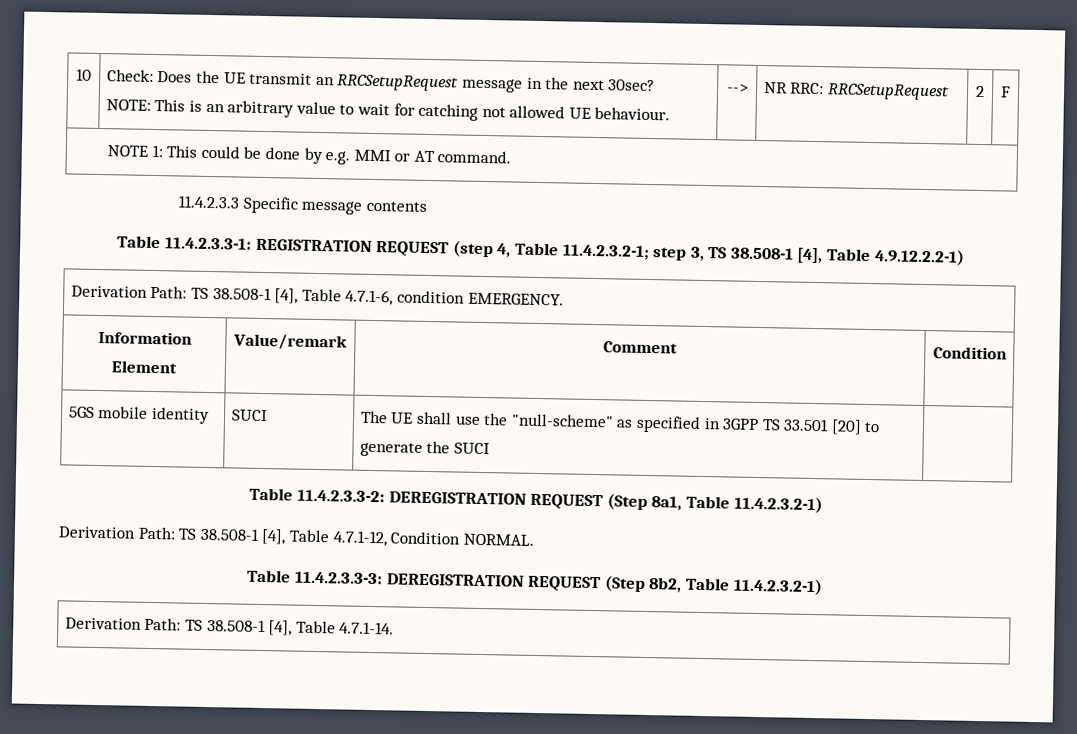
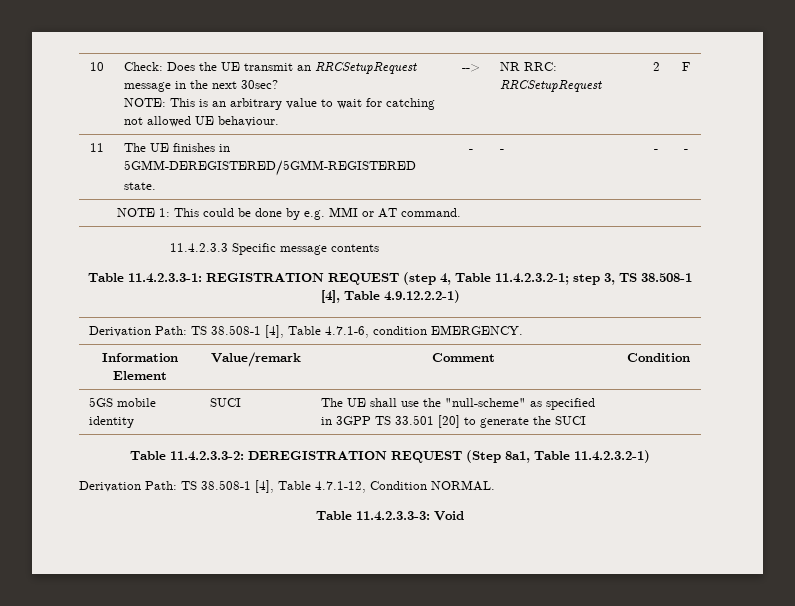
+ 11 | The UE finishes in 5GMM-DEREGISTERED/5GMM-REGISTERED state. | - | - | - | -
- Table 11.4.2.3.3-3: DEREGISTRATION REQUEST (Step 8b2, Table 11.4.2.3.2-1)
- Derivation Path: TS 38.508-1 [4], Table 4.7.1-14.
+ Table 11.4.2.3.3-3: Void

